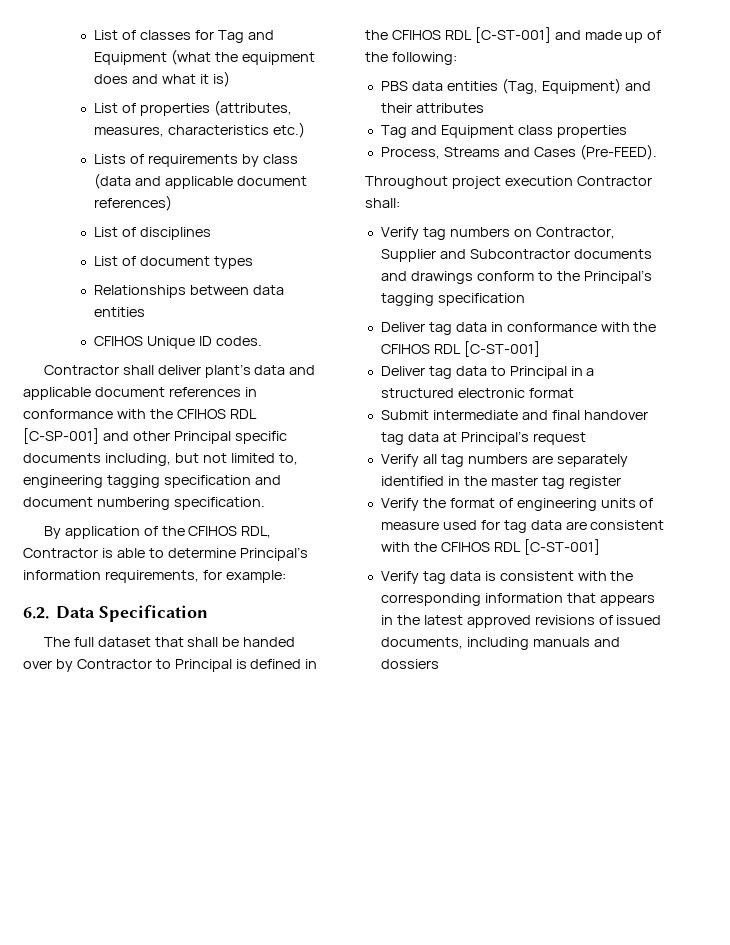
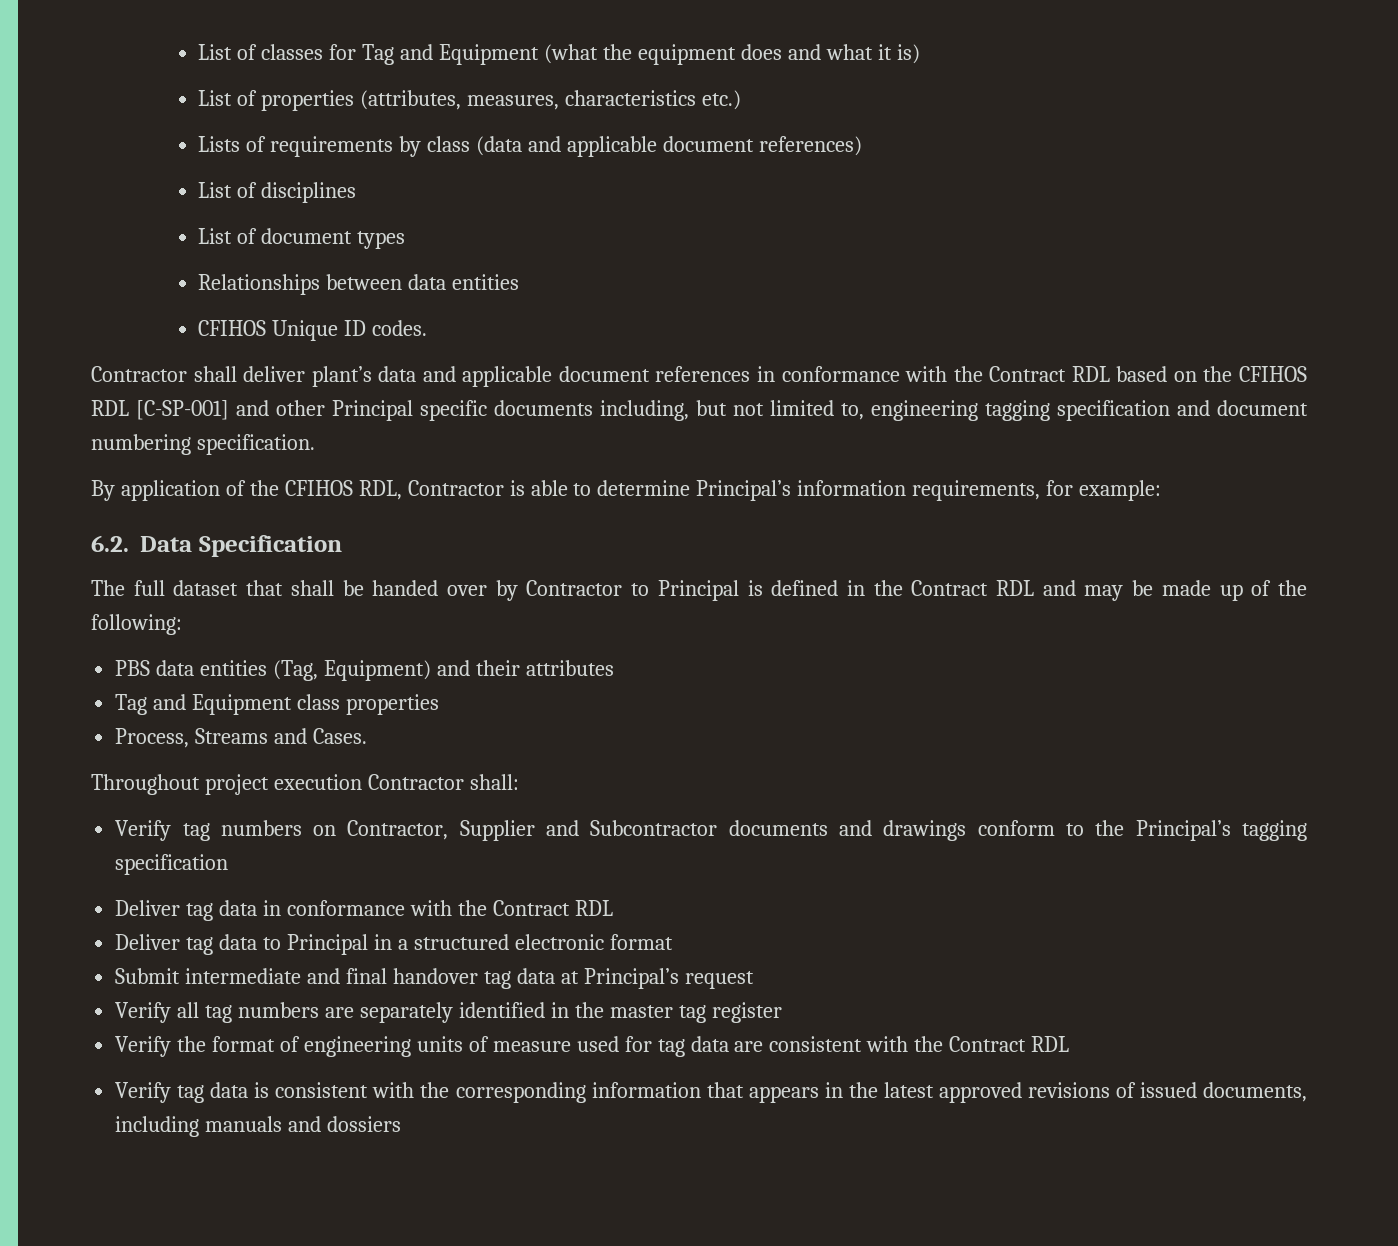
- Contractor shall deliver plant’s data and applicable document references in conformance with the CFIHOS RDL [C-SP-001] and other Principal specific documents including, but not limited to, engineering tagging specification and document numbering specification.
+ Contractor shall deliver plant’s data and applicable document references in conformance with the Contract RDL based on the CFIHOS RDL [C-SP-001] and other Principal specific documents including, but not limited to, engineering tagging specification and document numbering specification.
- The full dataset that shall be handed over by Contractor to Principal is defined in the CFIHOS RDL [C-ST-001] and made up of the following:
+ The full dataset that shall be handed over by Contractor to Principal is defined in the Contract RDL and may be made up of the following:
- Process, Streams and Cases (Pre-FEED).
+ Process, Streams and Cases.
- Deliver tag data in conformance with the CFIHOS RDL [C-ST-001]
+ Deliver tag data in conformance with the Contract RDL
- Verify the format of engineering units of measure used for tag data are consistent with the CFIHOS RDL [C-ST-001]
+ Verify the format of engineering units of measure used for tag data are consistent with the Contract RDL

